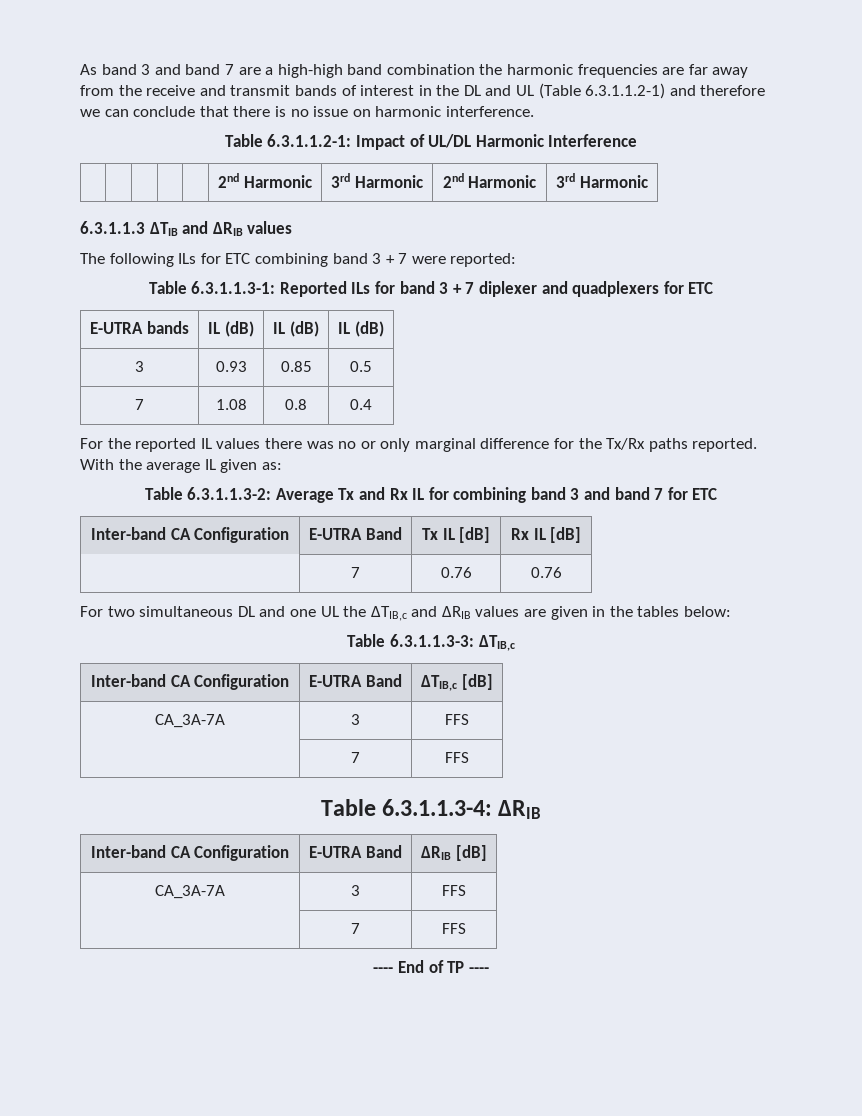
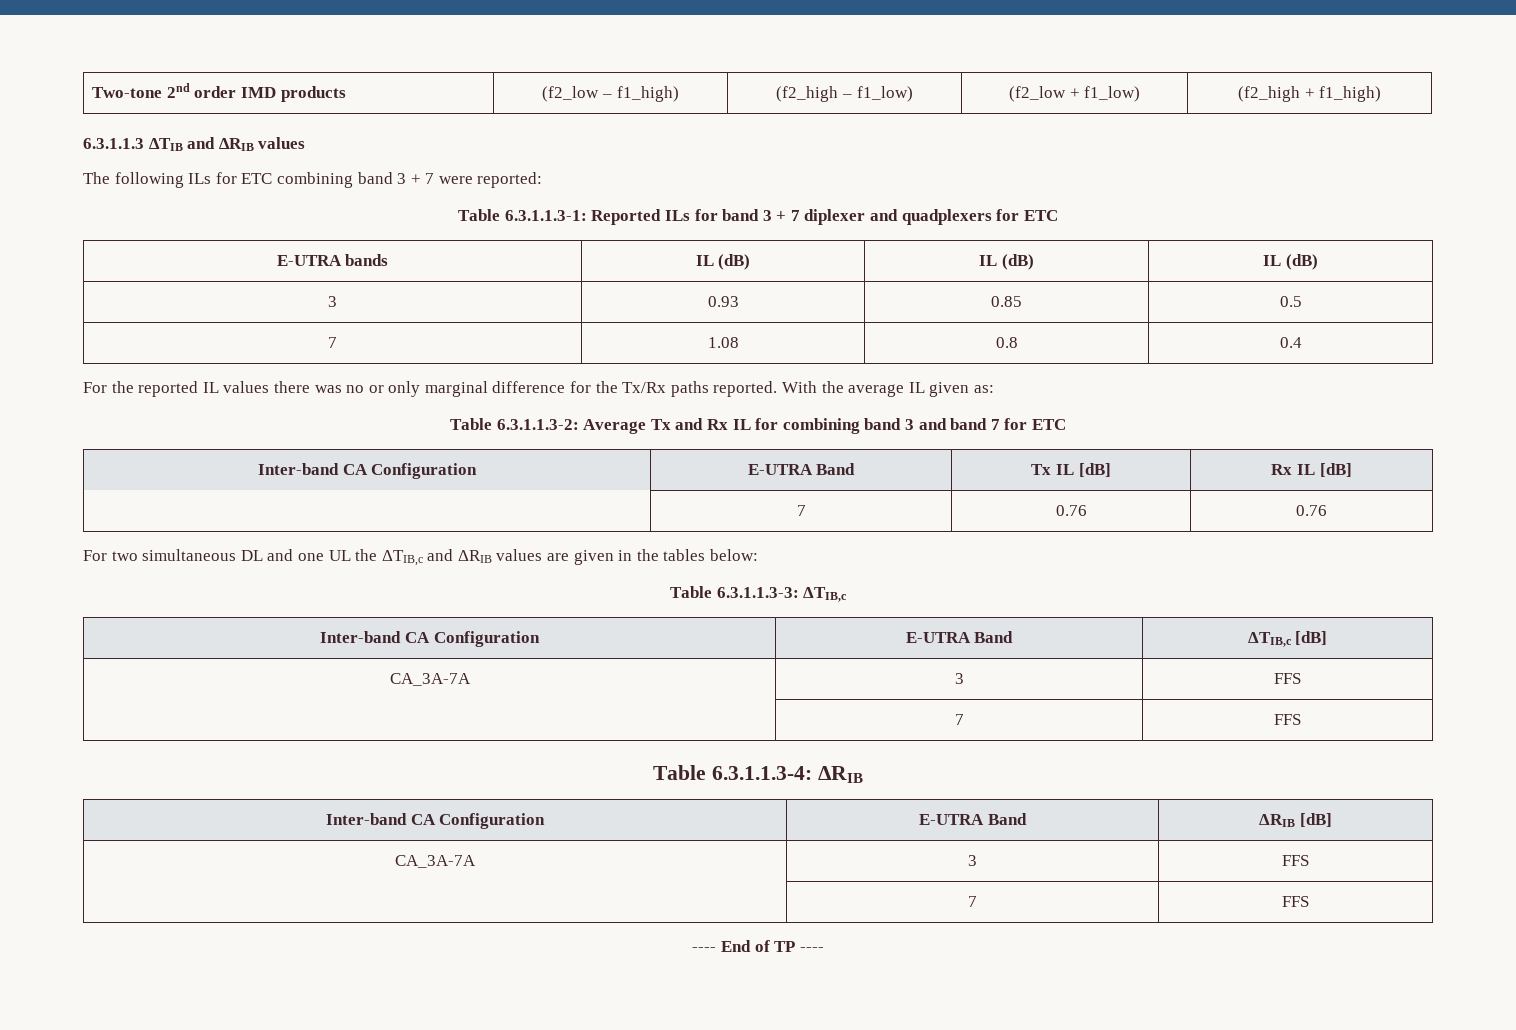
- As band 3 and band 7 are a high-high band combination the harmonic frequencies are far away from the receive and transmit bands of interest in the DL and UL (Table 6.3.1.1.2-1) and therefore we can conclude that there is no issue on harmonic interference.
- Table 6.3.1.1.2-1: Impact of UL/DL Harmonic Interference
- | | | | | 2nd Harmonic | 3rd Harmonic | 2nd Harmonic | 3rd Harmonic
+ Two-tone 2nd order IMD products | (f2_low – f1_high) | (f2_high – f1_low) | (f2_low + f1_low) | (f2_high + f1_high)

